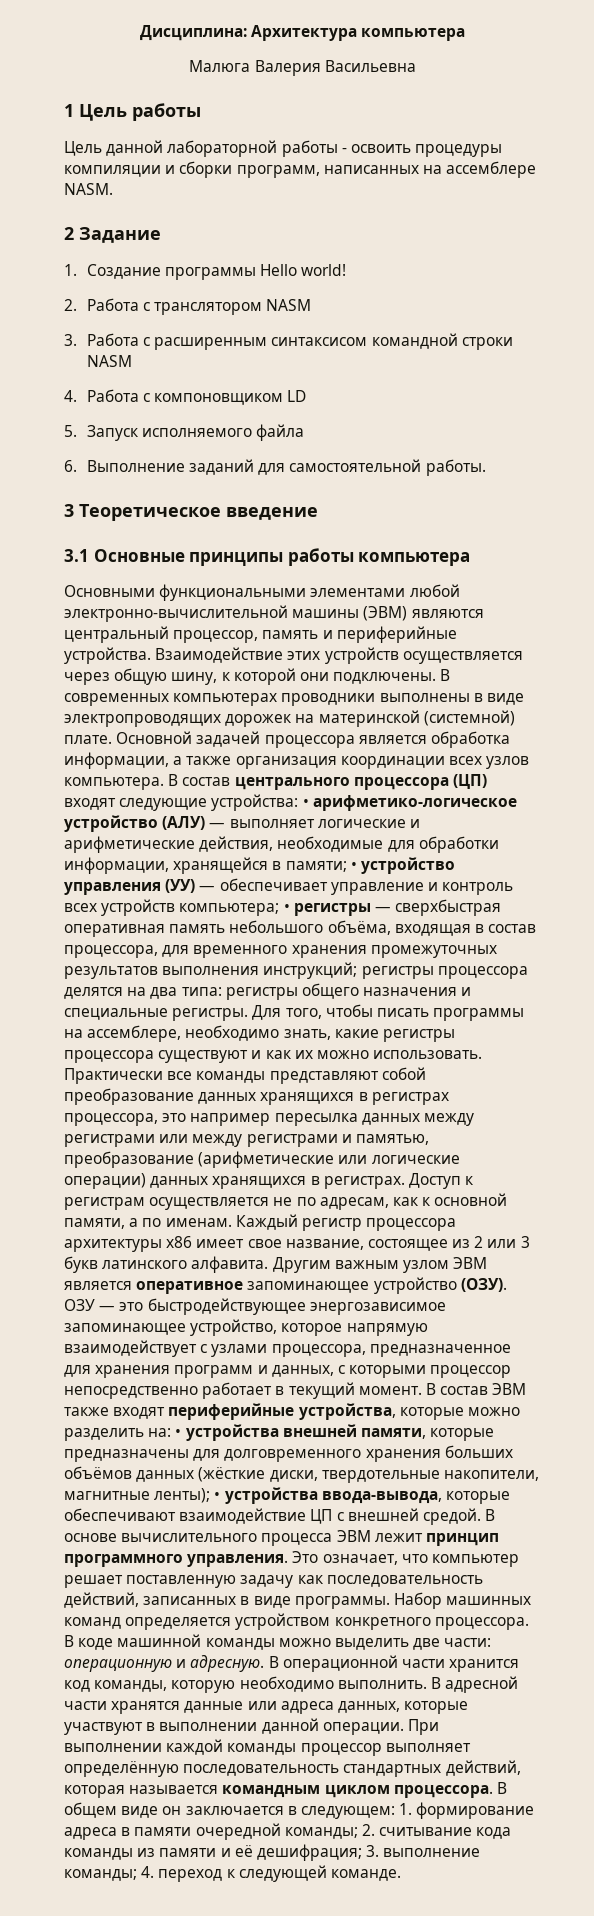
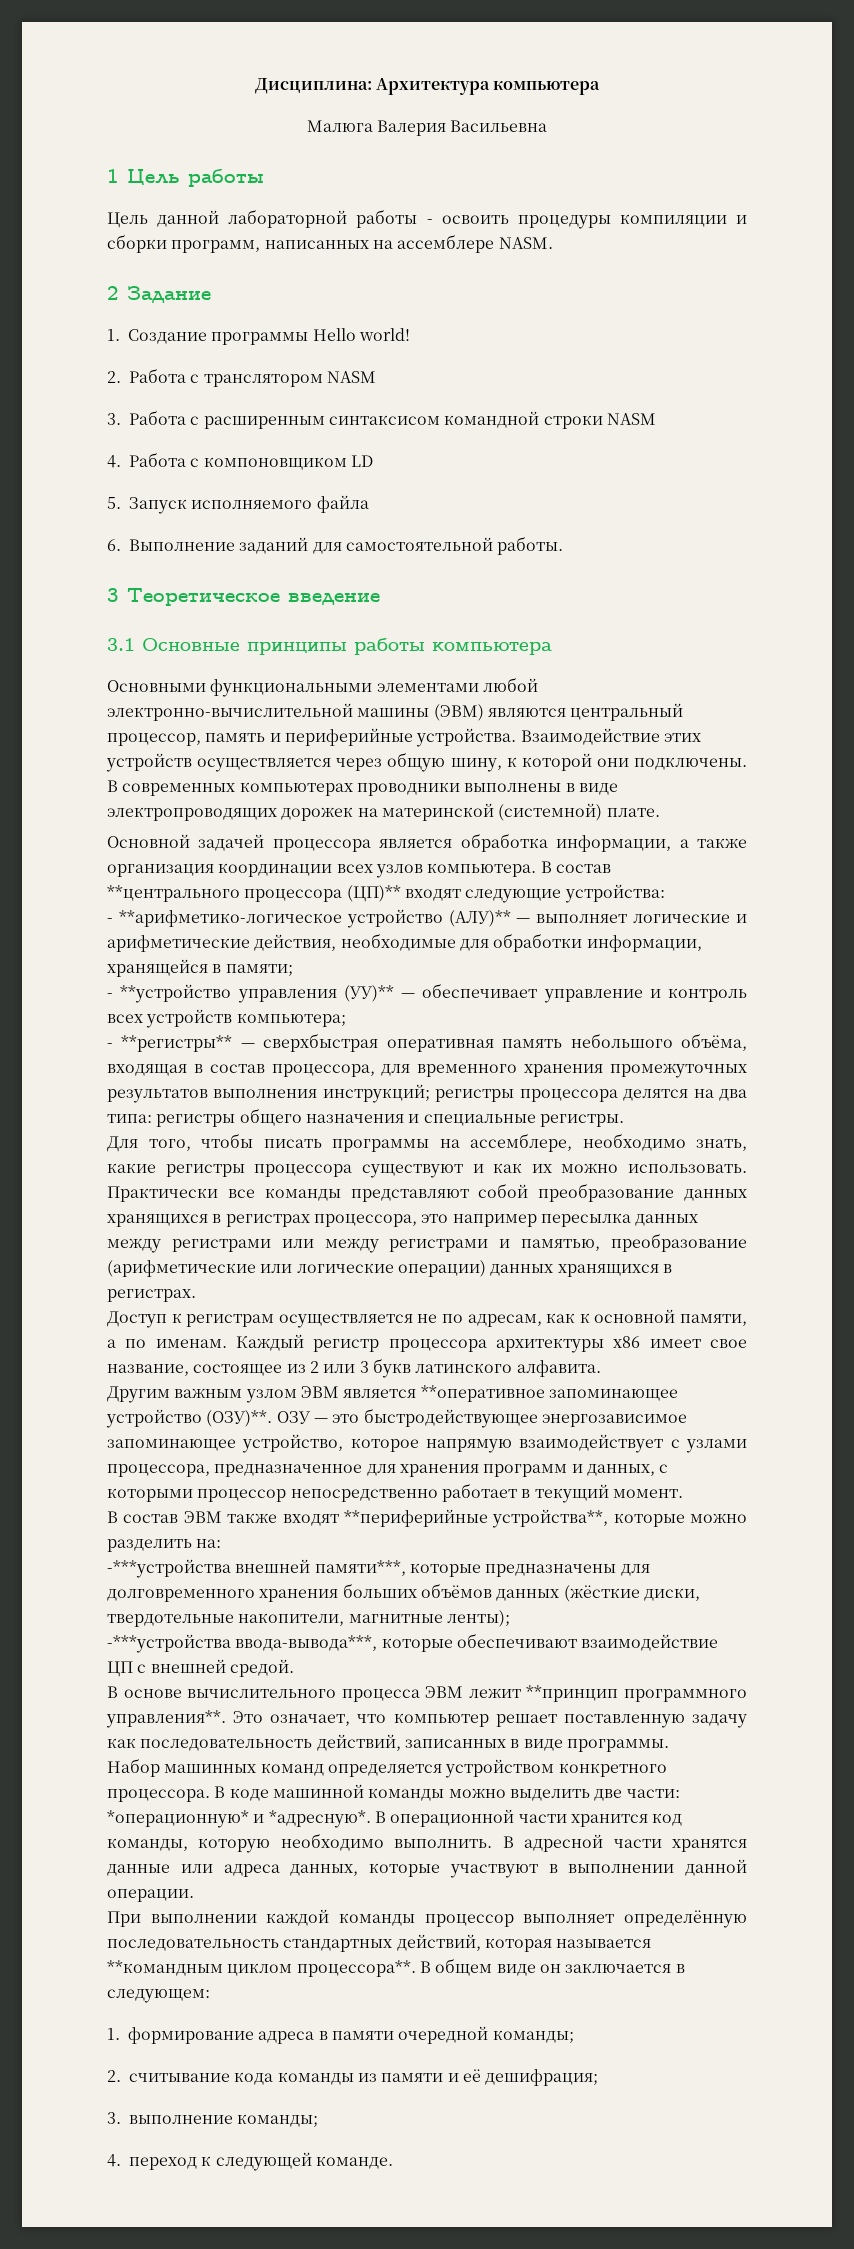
- В современных компьютерах проводники выполнены в виде электропроводящих дорожек на материнской (системной) плате. Основной задачей процессора является обработка информации, а также организация координации всех узлов компьютера.
+ В современных компьютерах проводники выполнены в виде электропроводящих дорожек на материнской (системной) плате.
+ Основной задачей процессора является обработка информации, а также организация координации всех узлов компьютера.
- В состав центрального процессора (ЦП) входят следующие устройства: • арифметико-логическое устройство (АЛУ) — выполняет логические и арифметические действия, необходимые для обработки информации, хранящейся в памяти; • устройство управления (УУ) — обеспечивает управление и контроль всех устройств компьютера; • регистры — сверхбыстрая оперативная память небольшого объёма, входящая в состав процессора, для временного хранения промежуточных результатов выполнения инструкций;
+ В состав **центрального процессора (ЦП)** входят следующие устройства:
+ - **арифметико-логическое устройство (АЛУ)** — выполняет логические и арифметические действия, необходимые для обработки информации, хранящейся в памяти;
+ - **устройство управления (УУ)** — обеспечивает управление и контроль всех устройств компьютера;
+ - **регистры** — сверхбыстрая оперативная память небольшого объёма, входящая в состав процессора, для временного хранения промежуточных результатов выполнения инструкций;
- регистры общего назначения и специальные регистры. Для того, чтобы писать программы на ассемблере, необходимо знать, какие регистры процессора существуют и как их можно использовать.
+ регистры общего назначения и специальные регистры.
+ Для того, чтобы писать программы на ассемблере, необходимо знать, какие регистры процессора существуют и как их можно использовать.
- Практически все команды представляют собой преобразование данных хранящихся в регистрах процессора, это например пересылка данных между регистрами или между регистрами и памятью, преобразование (арифметические или логические операции) данных хранящихся в регистрах. Доступ к регистрам осуществляется не по адресам, как к основной памяти, а по именам.
+ Практически все команды представляют собой преобразование данных хранящихся в регистрах процессора, это например пересылка данных между регистрами или между регистрами и памятью, преобразование (арифметические или логические операции) данных хранящихся в регистрах.
+ Доступ к регистрам осуществляется не по адресам, как к основной памяти, а по именам.
- Каждый регистр процессора архитектуры x86 имеет свое название, состоящее из 2 или 3 букв латинского алфавита. Другим важным узлом ЭВМ является оперативное запоминающее устройство (ОЗУ).
+ Каждый регистр процессора архитектуры x86 имеет свое название, состоящее из 2 или 3 букв латинского алфавита.
+ Другим важным узлом ЭВМ является **оперативное запоминающее устройство (ОЗУ)**.
- ОЗУ — это быстродействующее энергозависимое запоминающее устройство, которое напрямую взаимодействует с узлами процессора, предназначенное для хранения программ и данных, с которыми процессор непосредственно работает в текущий момент. В состав ЭВМ также входят периферийные устройства, которые можно разделить на: • устройства внешней памяти, которые предназначены для долговременного хранения больших объёмов данных (жёсткие диски, твердотельные накопители, магнитные ленты); • устройства ввода-вывода, которые обеспечивают взаимодействие ЦП с внешней средой. В основе вычислительного процесса ЭВМ лежит принцип программного управления.
+ ОЗУ — это быстродействующее энергозависимое запоминающее устройство, которое напрямую взаимодействует с узлами процессора, предназначенное для хранения программ и данных, с которыми процессор непосредственно работает в текущий момент.
+ В состав ЭВМ также входят **периферийные устройства**, которые можно разделить на:
+ -***устройства внешней памяти***, которые предназначены для долговременного хранения больших объёмов данных (жёсткие диски, твердотельные накопители, магнитные ленты);
+ -***устройства ввода-вывода***, которые обеспечивают взаимодействие ЦП с внешней средой.
+ В основе вычислительного процесса ЭВМ лежит **принцип программного управления**.
- Это означает, что компьютер решает поставленную задачу как последовательность действий, записанных в виде программы. Набор машинных команд определяется устройством конкретного процессора.
+ Это означает, что компьютер решает поставленную задачу как последовательность действий, записанных в виде программы.
+ Набор машинных команд определяется устройством конкретного процессора.
- В коде машинной команды можно выделить две части: операционную и адресную.
+ В коде машинной команды можно выделить две части: *операционную* и *адресную*.
- В адресной части хранятся данные или адреса данных, которые участвуют в выполнении данной операции. При выполнении каждой команды процессор выполняет определённую последовательность стандартных действий, которая называется командным циклом процессора.
+ В адресной части хранятся данные или адреса данных, которые участвуют в выполнении данной операции.
+ При выполнении каждой команды процессор выполняет определённую последовательность стандартных действий, которая называется **командным циклом процессора**.
- В общем виде он заключается в следующем: 1. формирование адреса в памяти очередной команды; 2. считывание кода команды из памяти и её дешифрация; 3. выполнение команды; 4. переход к следующей команде.
+ В общем виде он заключается в следующем:
+ 1. формирование адреса в памяти очередной команды;
+ 2. считывание кода команды из памяти и её дешифрация;
+ 3. выполнение команды;
+ 4. переход к следующей команде.

